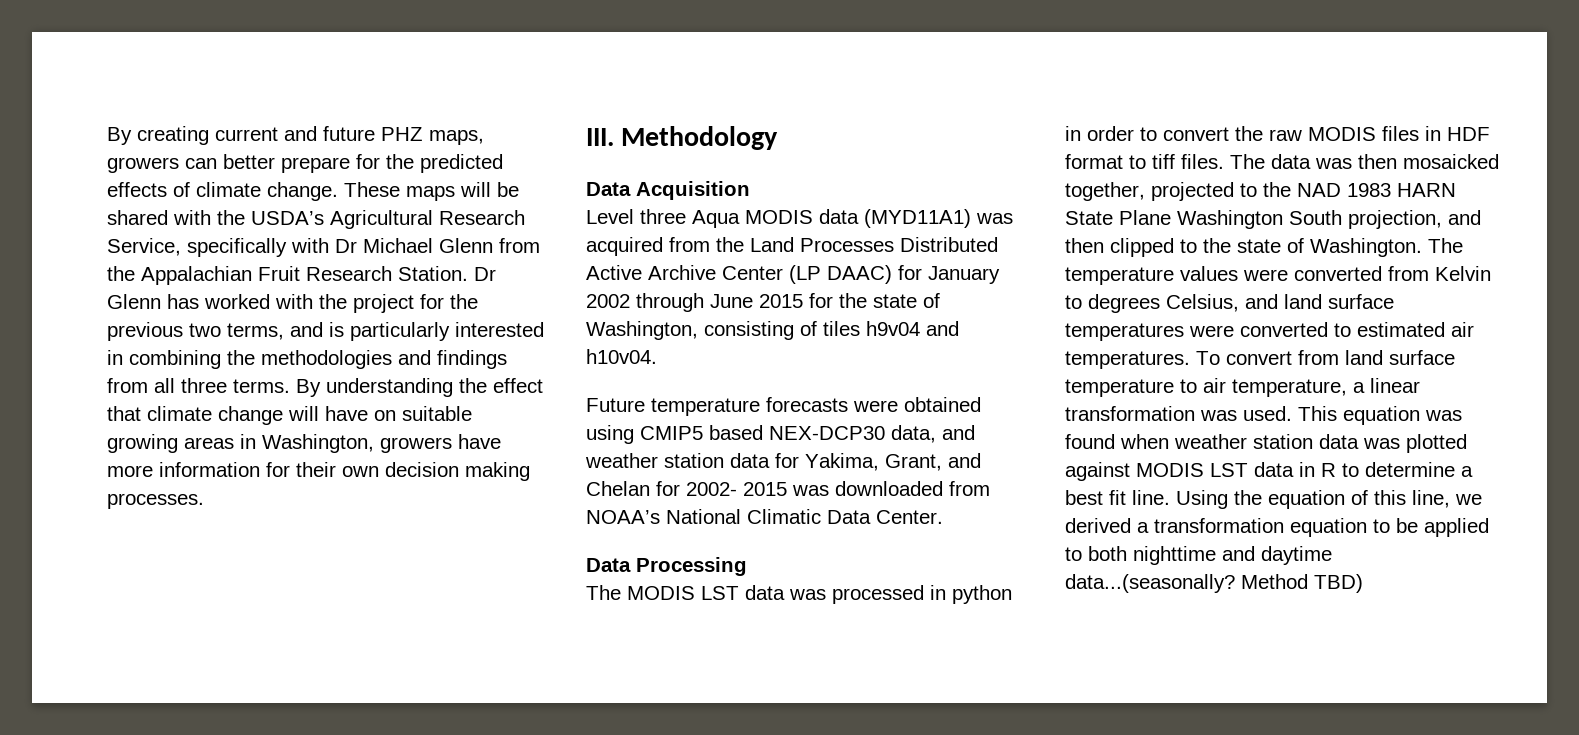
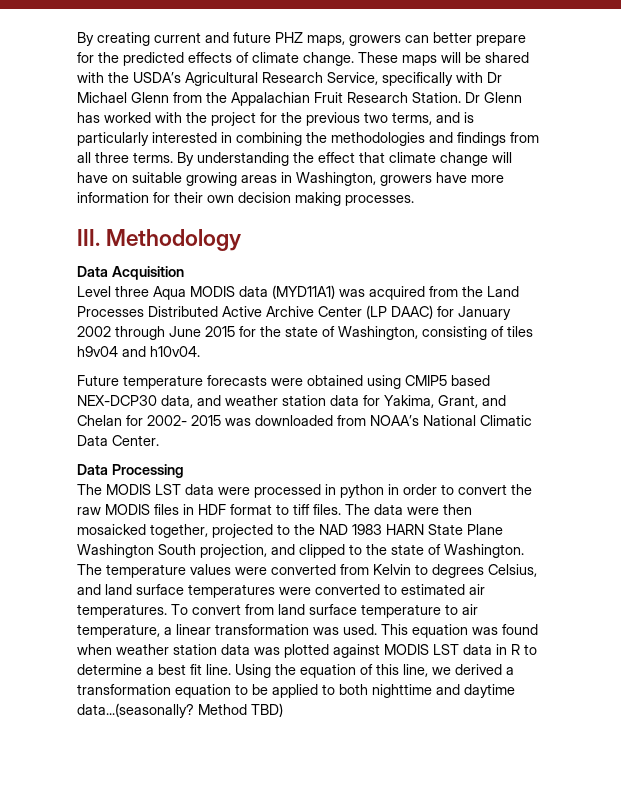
- The MODIS LST data was processed in python in order to convert the raw MODIS files in HDF format to tiff files.
+ The MODIS LST data were processed in python in order to convert the raw MODIS files in HDF format to tiff files.
- The data was then mosaicked together, projected to the NAD 1983 HARN State Plane Washington South projection, and then clipped to the state of Washington.
+ The data were then mosaicked together, projected to the NAD 1983 HARN State Plane Washington South projection, and clipped to the state of Washington.

